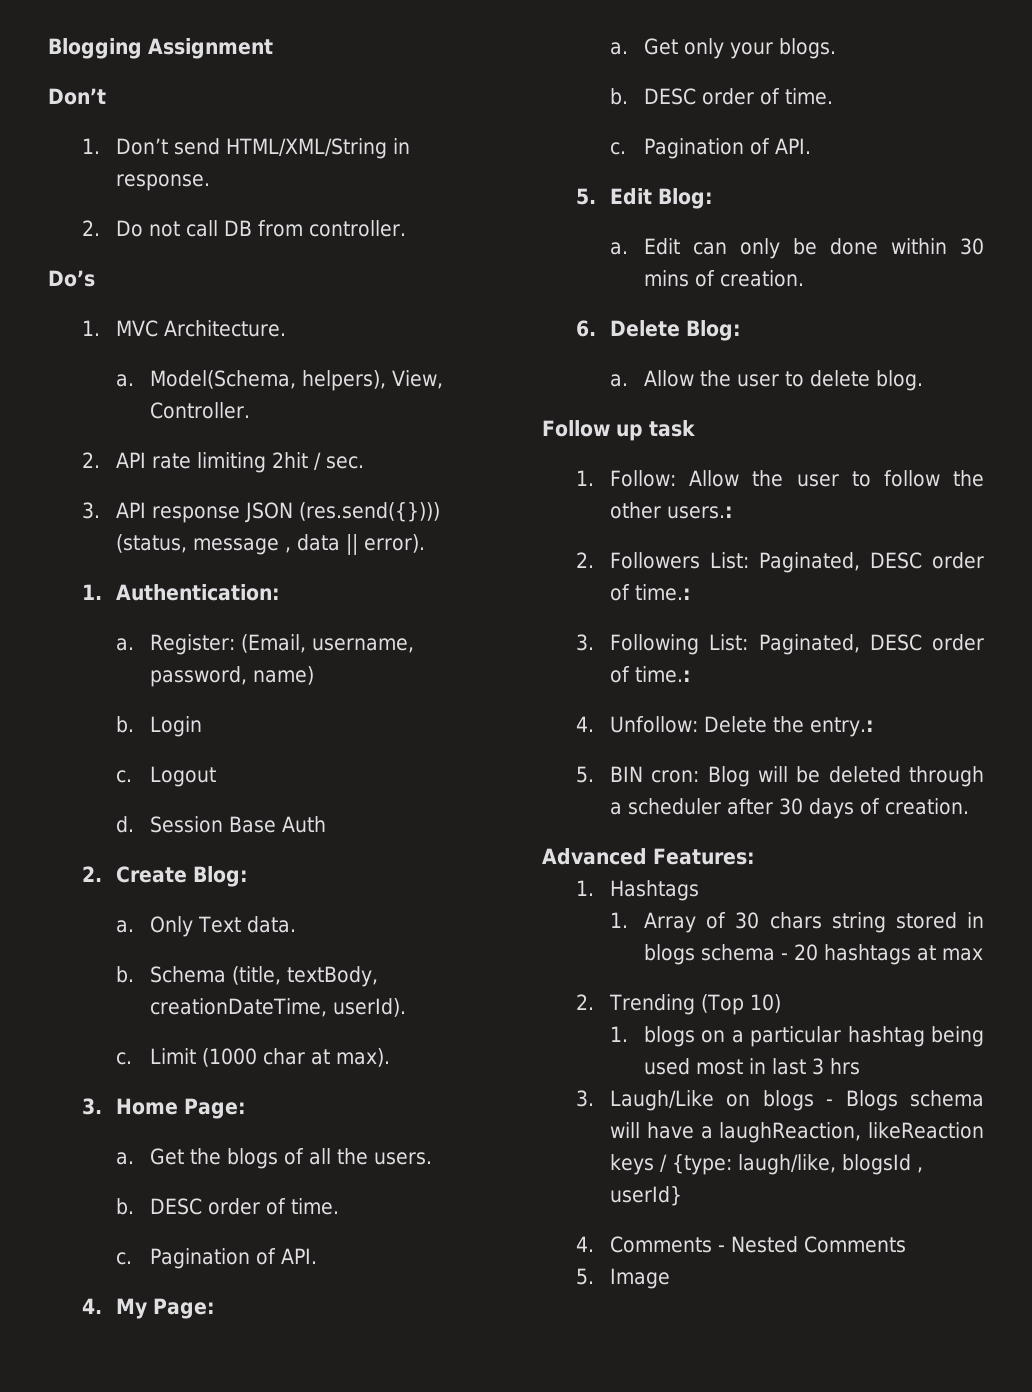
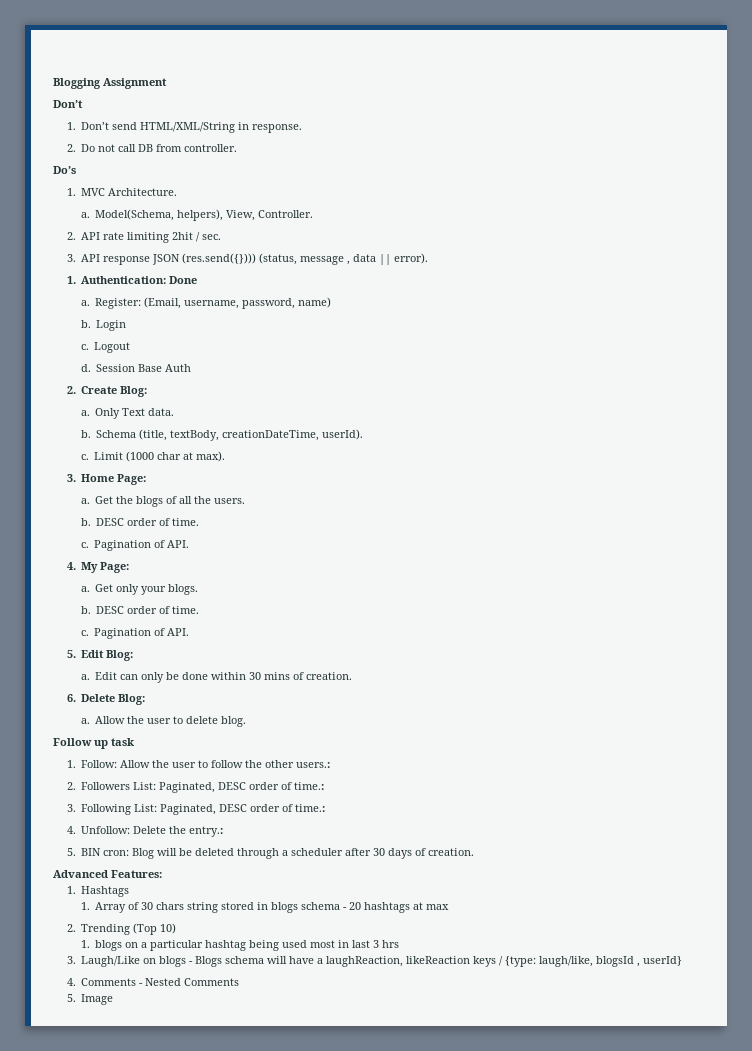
- 1. Authentication:
+ 1. Authentication: Done

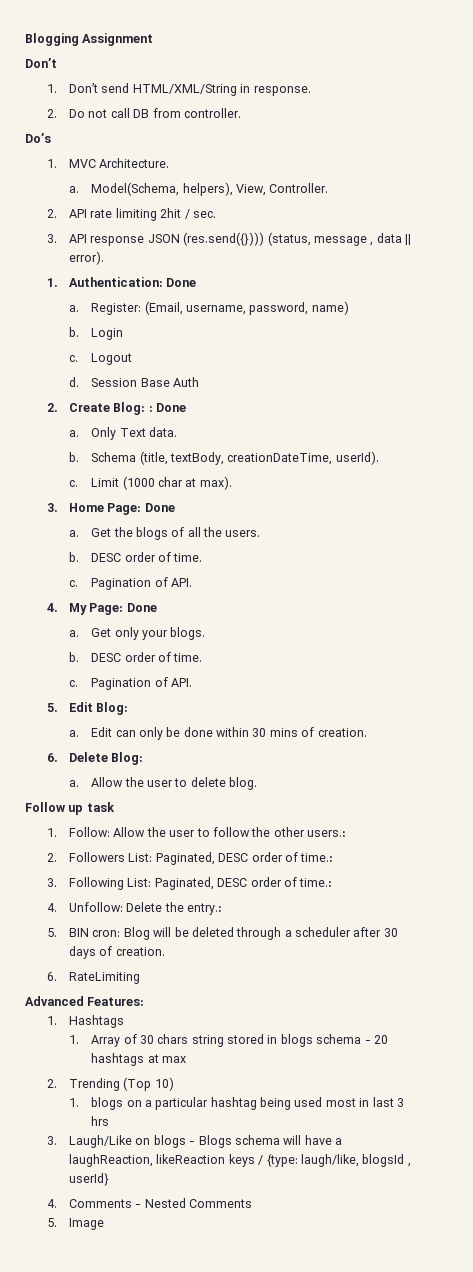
- 2. Create Blog:
+ 2. Create Blog: : Done
- 3. Home Page:
+ 3. Home Page: Done
- 4. My Page:
+ 4. My Page: Done
+ 6. RateLimiting

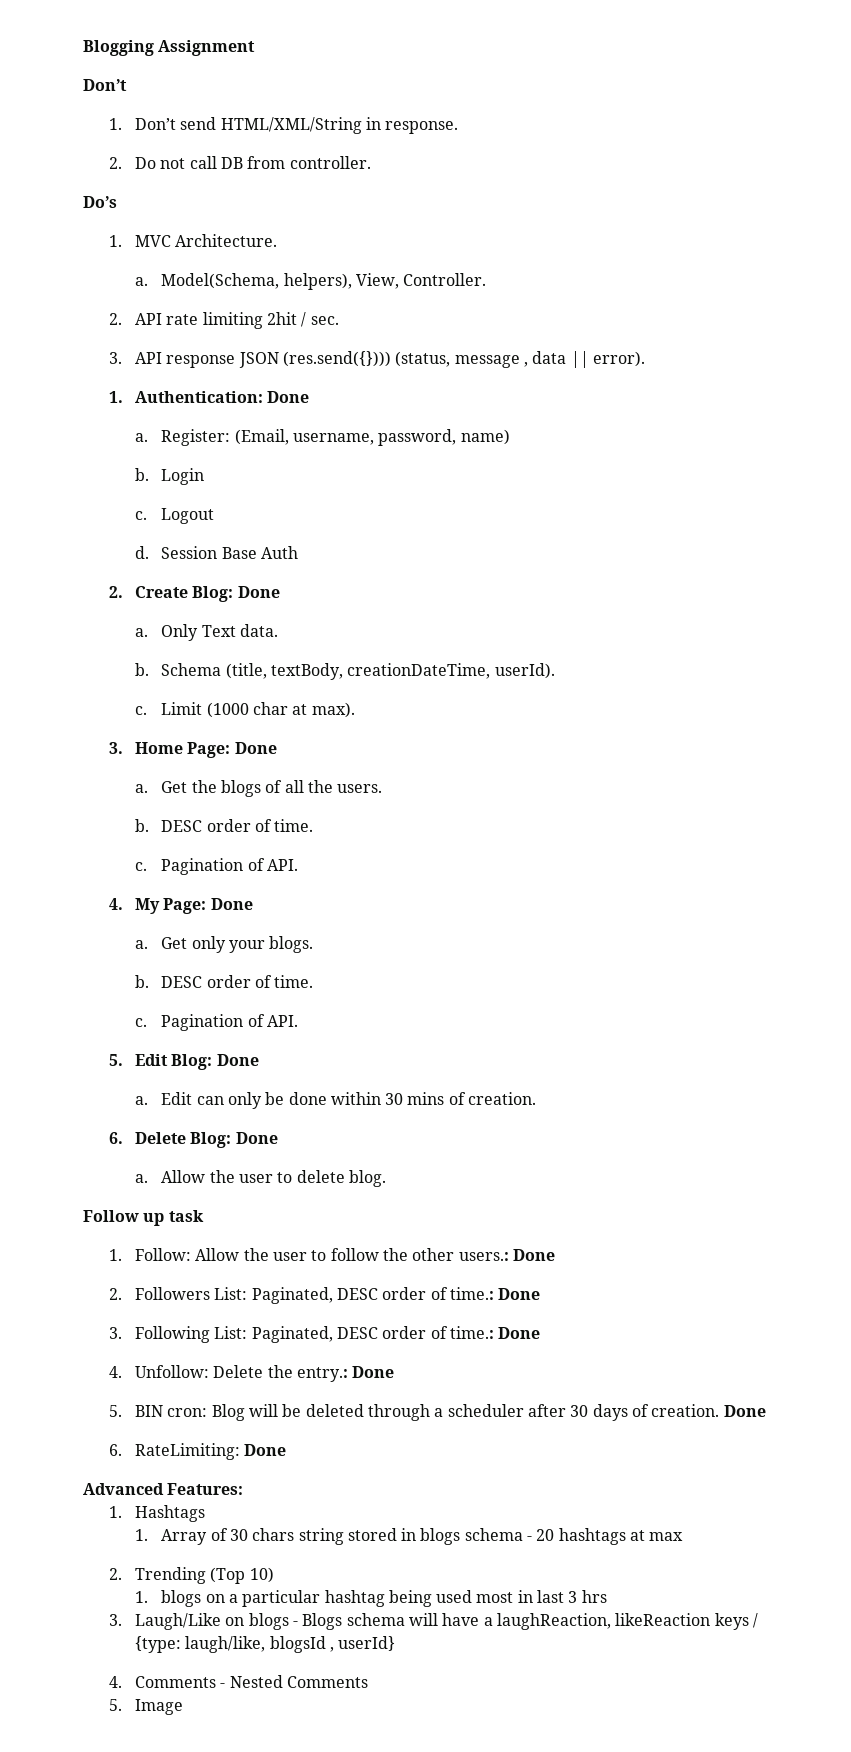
- 2. Create Blog: : Done
+ 2. Create Blog: Done
- 5. Edit Blog:
+ 5. Edit Blog: Done
- 6. Delete Blog:
+ 6. Delete Blog: Done
- 1. Follow: Allow the user to follow the other users.:
+ 1. Follow: Allow the user to follow the other users.: Done
- 2. Followers List: Paginated, DESC order of time.:
+ 2. Followers List: Paginated, DESC order of time.: Done
- 3. Following List: Paginated, DESC order of time.:
+ 3. Following List: Paginated, DESC order of time.: Done
- 4. Unfollow: Delete the entry.:
+ 4. Unfollow: Delete the entry.: Done
- 5. BIN cron: Blog will be deleted through a scheduler after 30 days of creation.
- 6. RateLimiting
+ 5. BIN cron: Blog will be deleted through a scheduler after 30 days of creation. Done
+ 6. RateLimiting: Done

